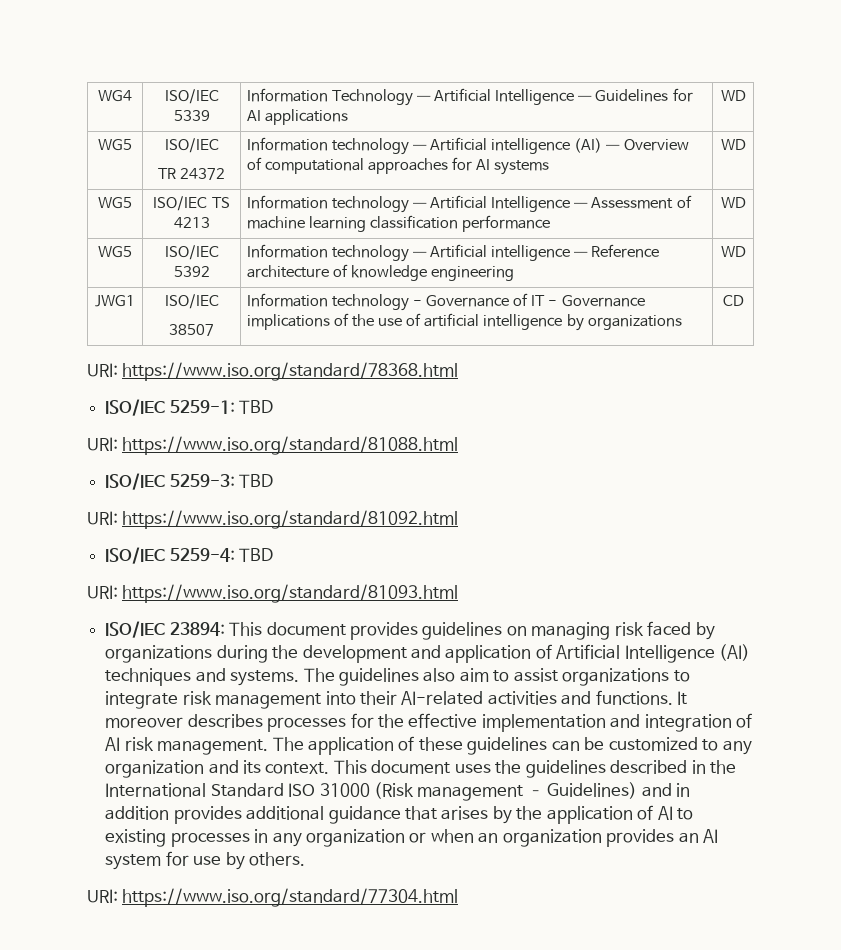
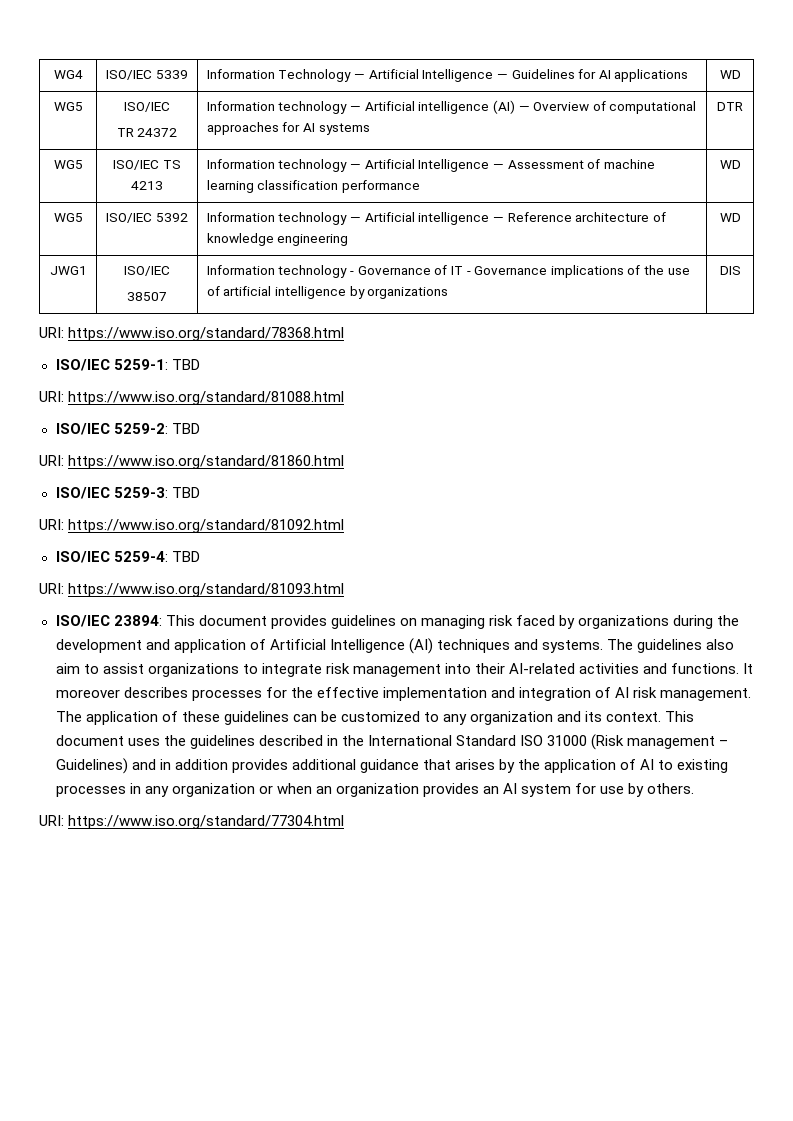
  WG4 | ISO/IEC 5339 | Information Technology — Artificial Intelligence — Guidelines for AI applications | WD
  WG5 | ISO/IEC
- TR 24372 | Information technology — Artificial intelligence (AI) — Overview of computational approaches for AI systems | WD
+ TR 24372 | Information technology — Artificial intelligence (AI) — Overview of computational approaches for AI systems | DTR
  JWG1 | ISO/IEC
- 38507 | Information technology - Governance of IT - Governance implications of the use of artificial intelligence by organizations | CD
+ 38507 | Information technology - Governance of IT - Governance implications of the use of artificial intelligence by organizations | DIS
+ ISO/IEC 5259-2: TBD
+ URI: https://www.iso.org/standard/81860.html

